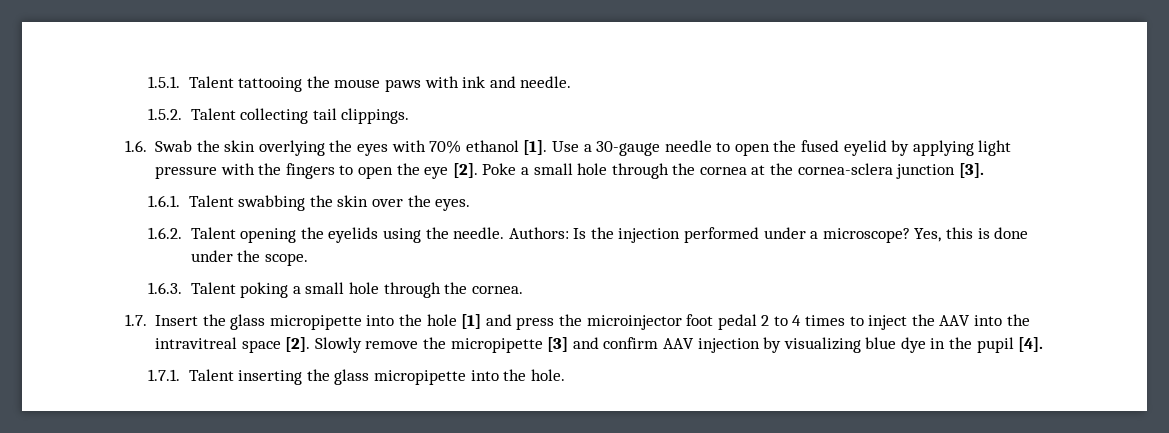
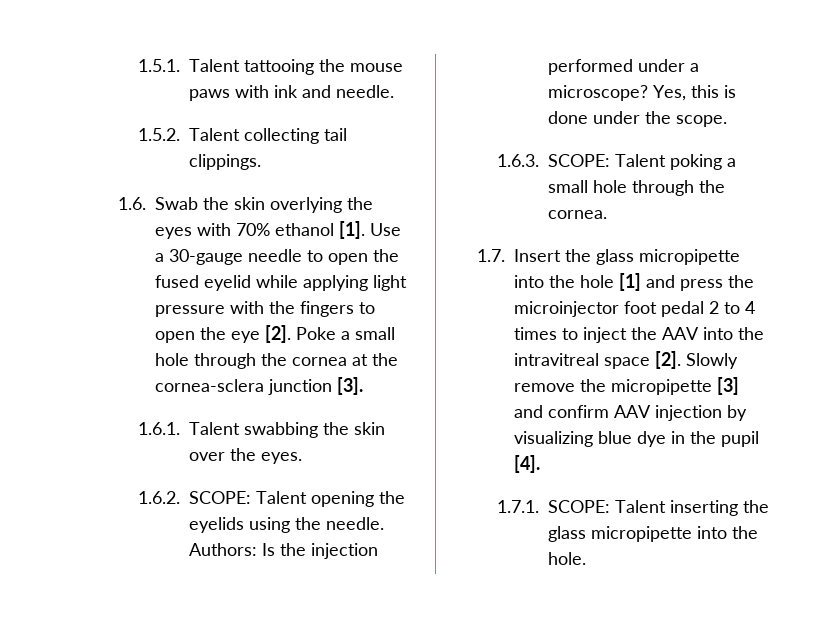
- Use a 30-gauge needle to open the fused eyelid by applying light pressure with the fingers to open the eye [2].
+ Use a 30-gauge needle to open the fused eyelid while applying light pressure with the fingers to open the eye [2].
- 1.6.2. Talent opening the eyelids using the needle.
+ 1.6.2. SCOPE: Talent opening the eyelids using the needle.
- 1.6.3. Talent poking a small hole through the cornea.
+ 1.6.3. SCOPE: Talent poking a small hole through the cornea.
- 1.7.1. Talent inserting the glass micropipette into the hole.
+ 1.7.1. SCOPE: Talent inserting the glass micropipette into the hole.

